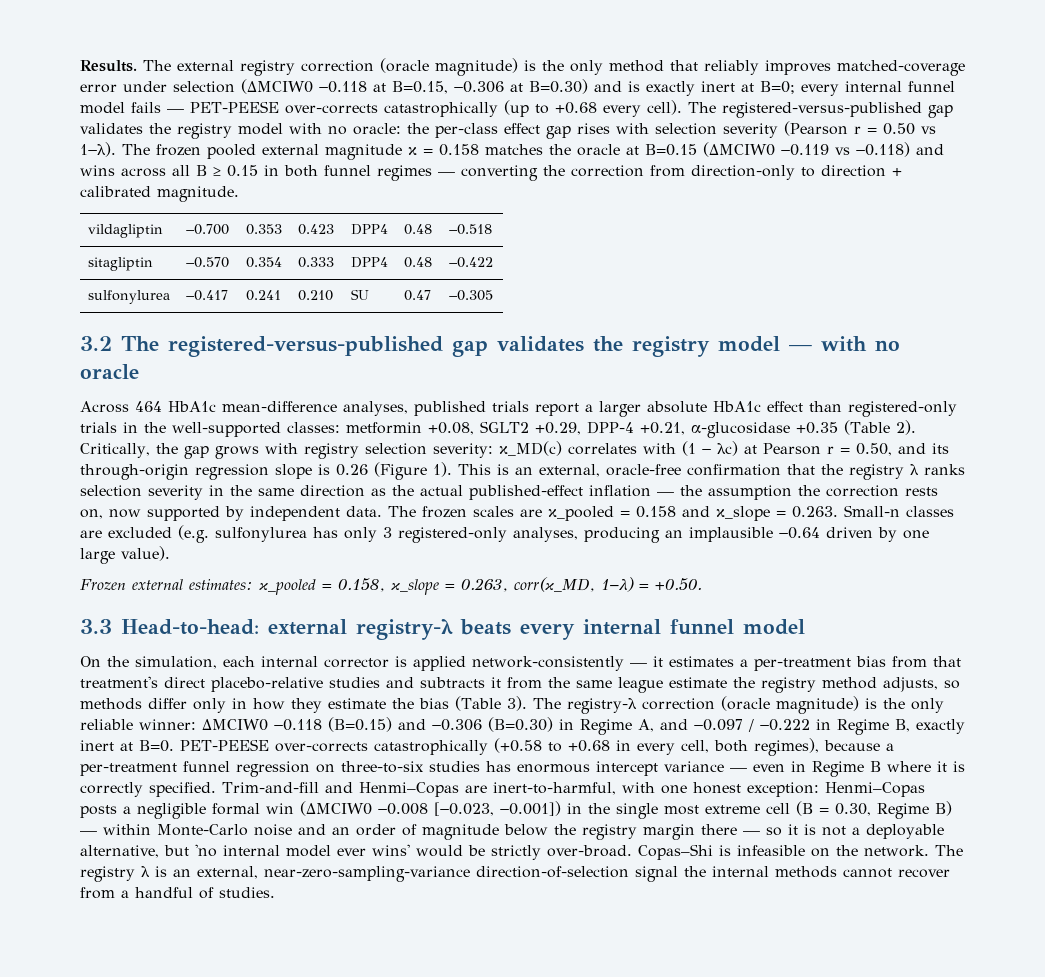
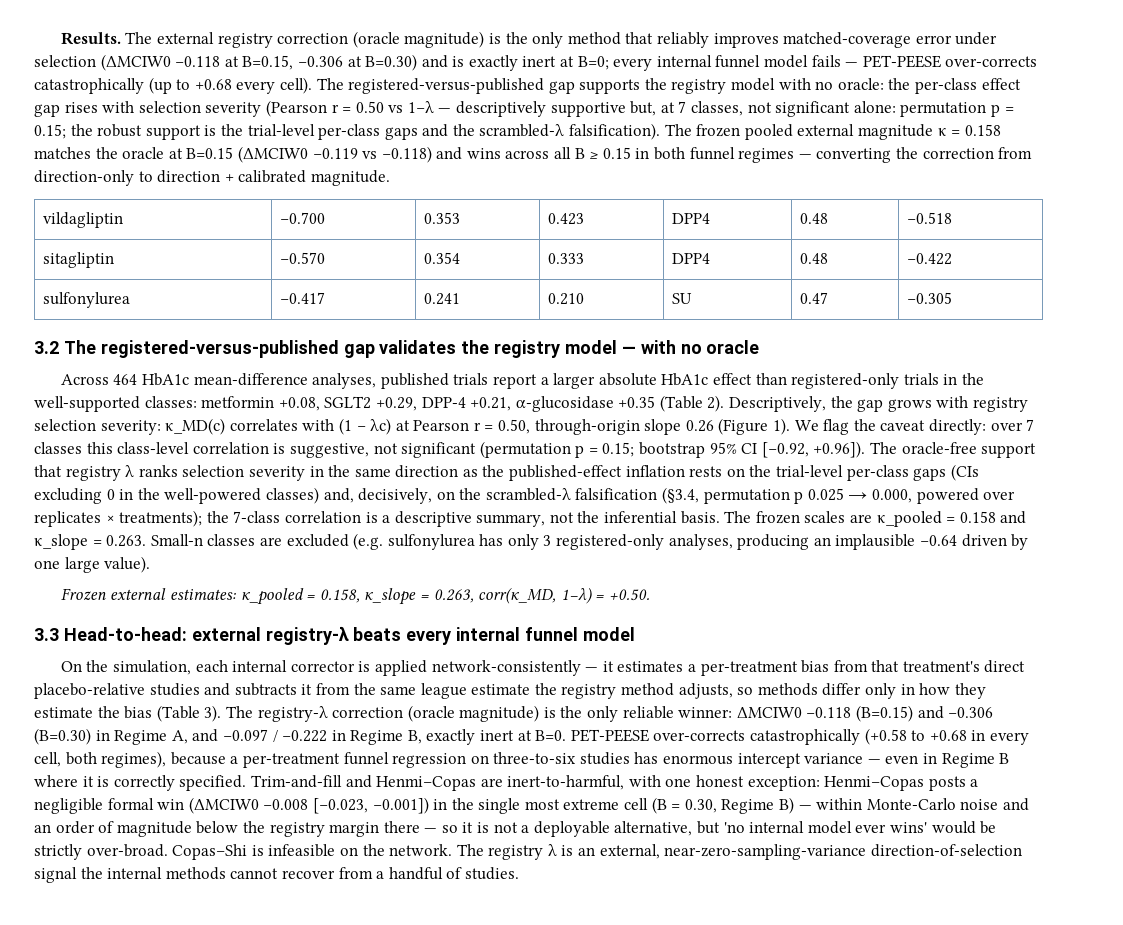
- The registered-versus-published gap validates the registry model with no oracle: the per-class effect gap rises with selection severity (Pearson r = 0.50 vs 1−λ).
+ The registered-versus-published gap supports the registry model with no oracle: the per-class effect gap rises with selection severity (Pearson r = 0.50 vs 1−λ — descriptively supportive but, at 7 classes, not significant alone: permutation p = 0.15; the robust support is the trial-level per-class gaps and the scrambled-λ falsification).
- Critically, the gap grows with registry selection severity: κ_MD(c) correlates with (1 − λc) at Pearson r = 0.50, and its through-origin regression slope is 0.26 (Figure 1). This is an external, oracle-free confirmation that the registry λ ranks selection severity in the same direction as the actual published-effect inflation — the assumption the correction rests on, now supported by independent data.
+ Descriptively, the gap grows with registry selection severity: κ_MD(c) correlates with (1 − λc) at Pearson r = 0.50, through-origin slope 0.26 (Figure 1). We flag the caveat directly: over 7 classes this class-level correlation is suggestive, not significant (permutation p = 0.15; bootstrap 95% CI [−0.92, +0.96]). The oracle-free support that registry λ ranks selection severity in the same direction as the published-effect inflation rests on the trial-level per-class gaps (CIs excluding 0 in the well-powered classes) and, decisively, on the scrambled-λ falsification (§3.4, permutation p 0.025 → 0.000, powered over replicates × treatments); the 7-class correlation is a descriptive summary, not the inferential basis.

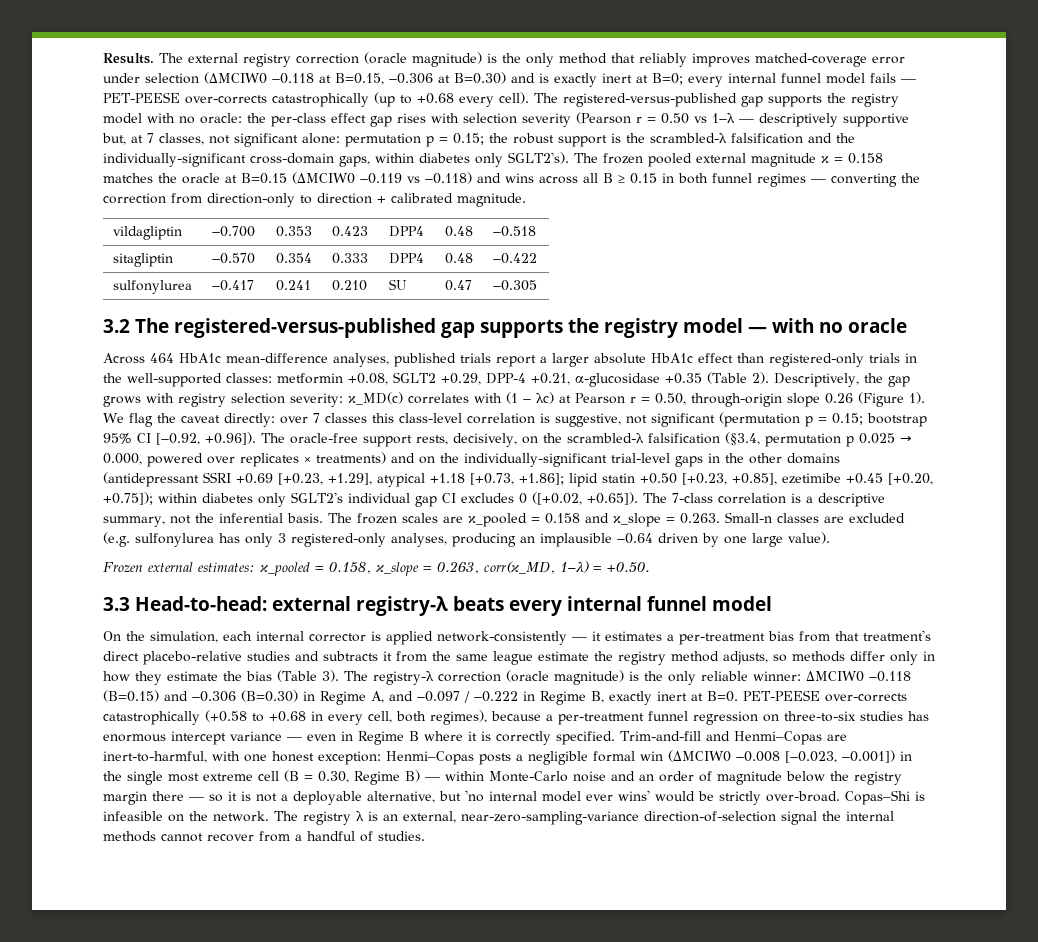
- The registered-versus-published gap supports the registry model with no oracle: the per-class effect gap rises with selection severity (Pearson r = 0.50 vs 1−λ — descriptively supportive but, at 7 classes, not significant alone: permutation p = 0.15; the robust support is the trial-level per-class gaps and the scrambled-λ falsification).
+ The registered-versus-published gap supports the registry model with no oracle: the per-class effect gap rises with selection severity (Pearson r = 0.50 vs 1−λ — descriptively supportive but, at 7 classes, not significant alone: permutation p = 0.15; the robust support is the scrambled-λ falsification and the individually-significant cross-domain gaps, within diabetes only SGLT2's).
- 3.2 The registered-versus-published gap validates the registry model — with no oracle
+ 3.2 The registered-versus-published gap supports the registry model — with no oracle
- We flag the caveat directly: over 7 classes this class-level correlation is suggestive, not significant (permutation p = 0.15; bootstrap 95% CI [−0.92, +0.96]). The oracle-free support that registry λ ranks selection severity in the same direction as the published-effect inflation rests on the trial-level per-class gaps (CIs excluding 0 in the well-powered classes) and, decisively, on the scrambled-λ falsification (§3.4, permutation p 0.025 → 0.000, powered over replicates × treatments); the 7-class correlation is a descriptive summary, not the inferential basis.
+ We flag the caveat directly: over 7 classes this class-level correlation is suggestive, not significant (permutation p = 0.15; bootstrap 95% CI [−0.92, +0.96]). The oracle-free support rests, decisively, on the scrambled-λ falsification (§3.4, permutation p 0.025 → 0.000, powered over replicates × treatments) and on the individually-significant trial-level gaps in the other domains (antidepressant SSRI +0.69 [+0.23, +1.29], atypical +1.18 [+0.73, +1.86]; lipid statin +0.50 [+0.23, +0.85], ezetimibe +0.45 [+0.20, +0.75]); within diabetes only SGLT2's individual gap CI excludes 0 ([+0.02, +0.65]). The 7-class correlation is a descriptive summary, not the inferential basis.

